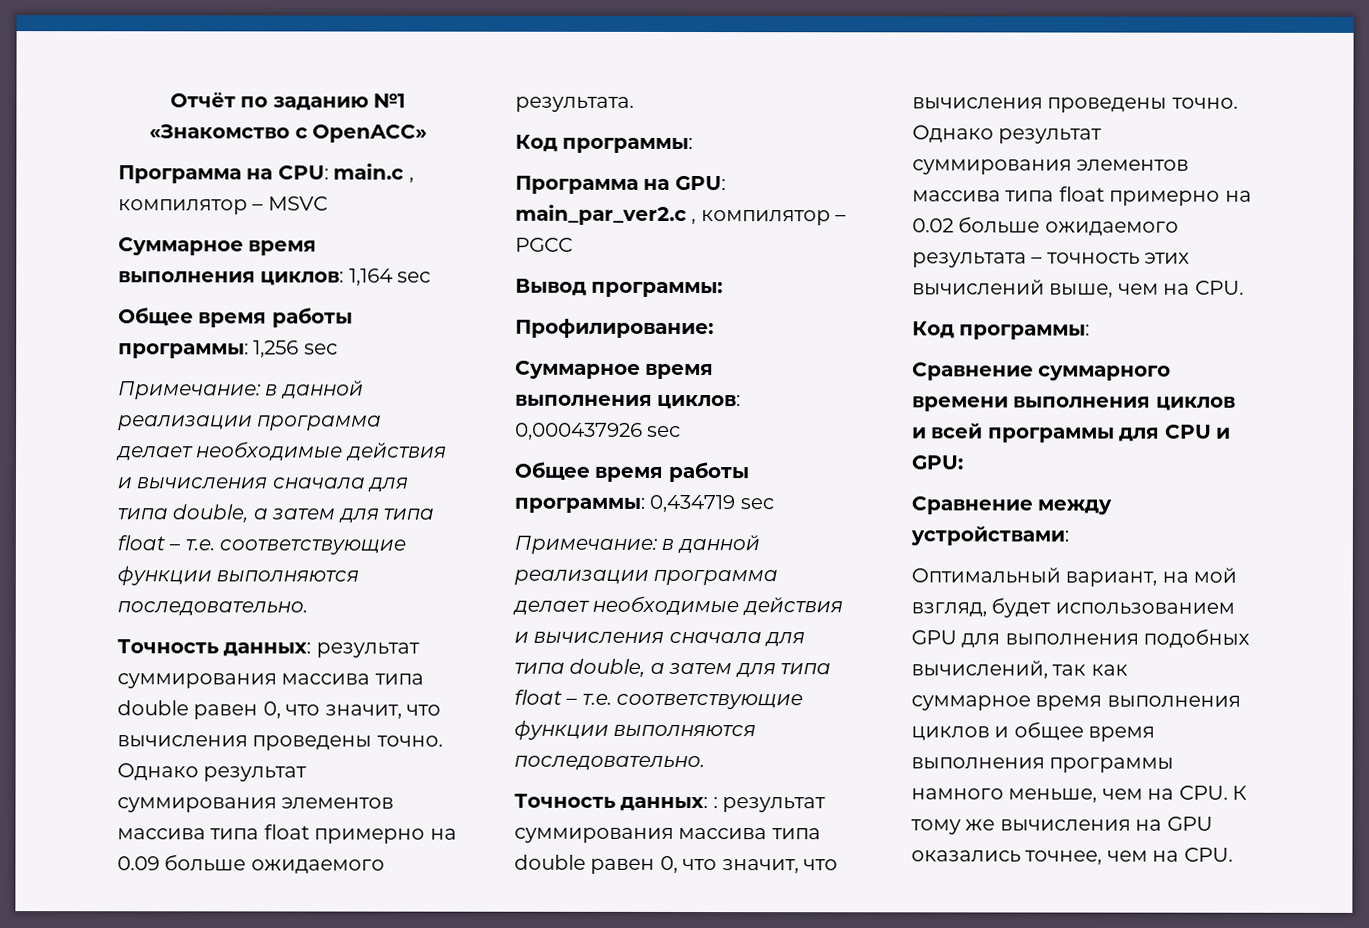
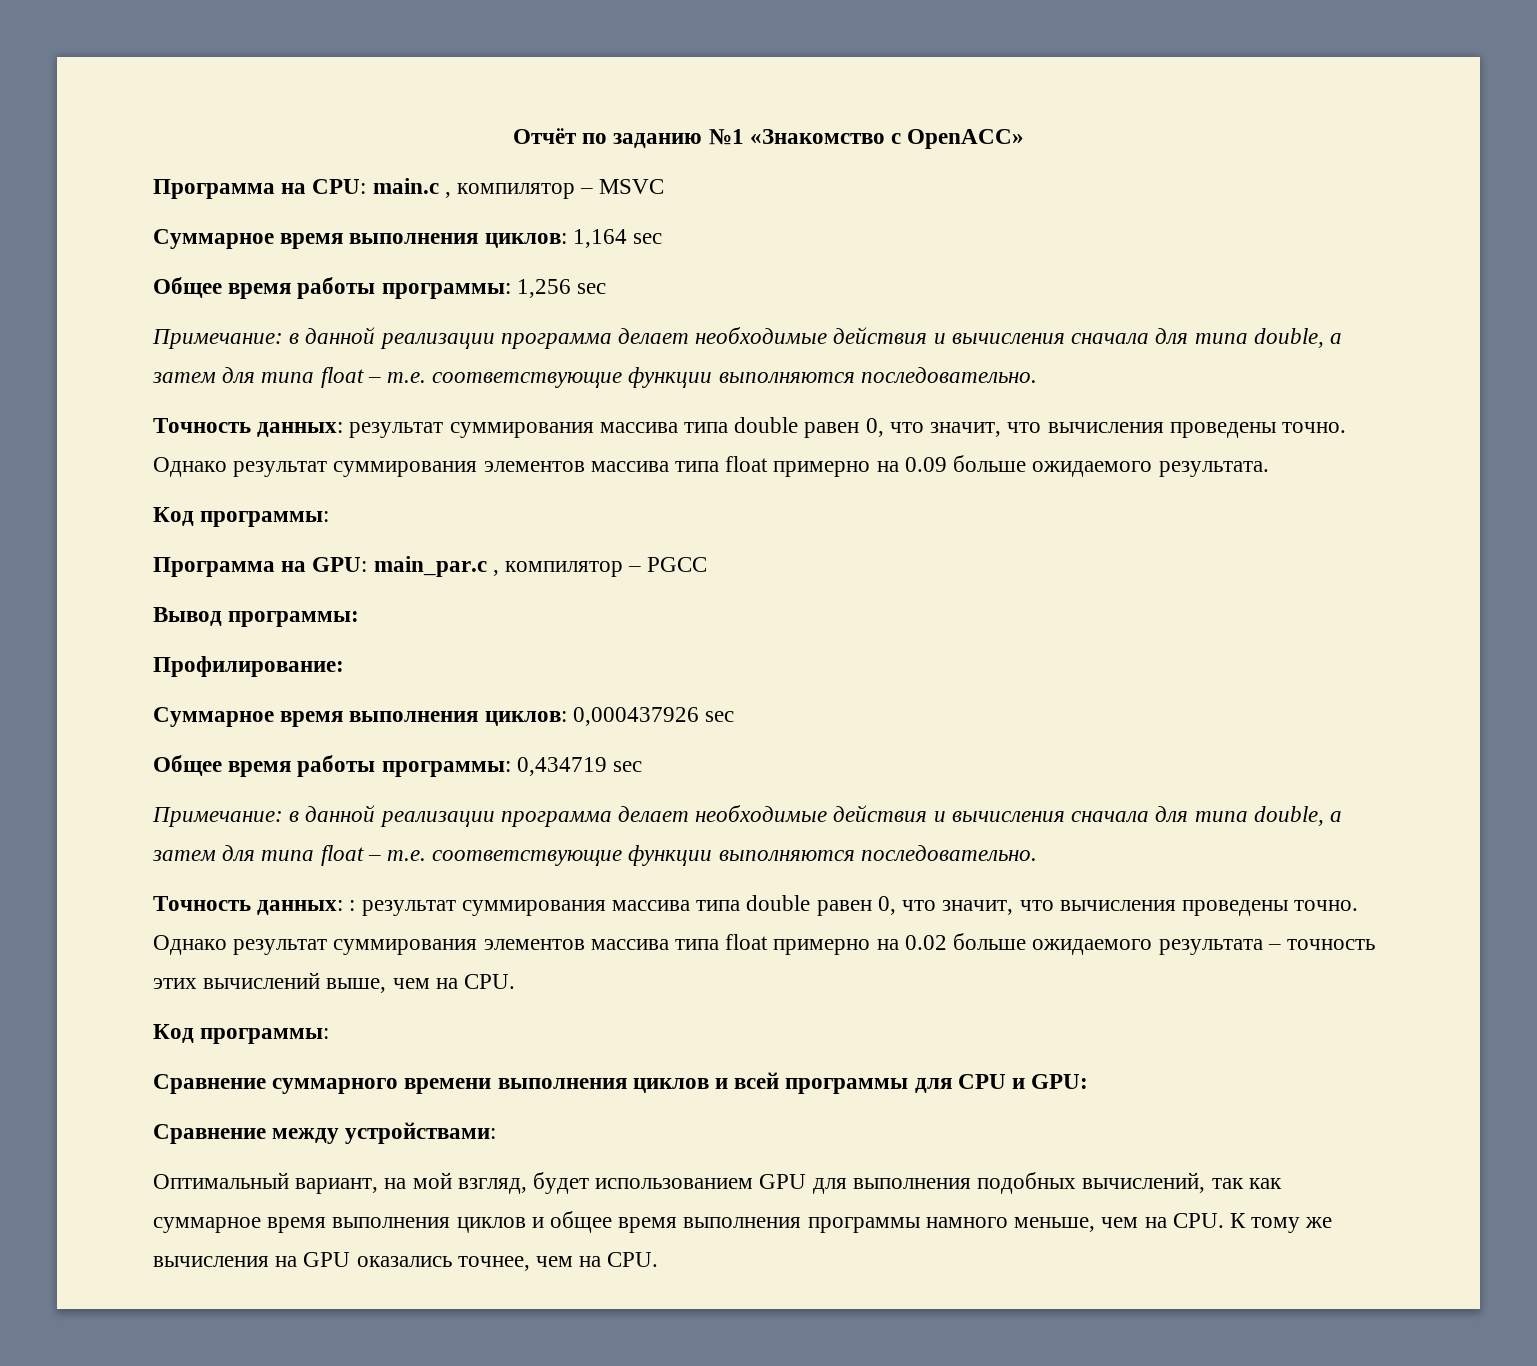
- Программа на GPU: main_par_ver2.c , компилятор – PGCC
+ Программа на GPU: main_par.c , компилятор – PGCC

